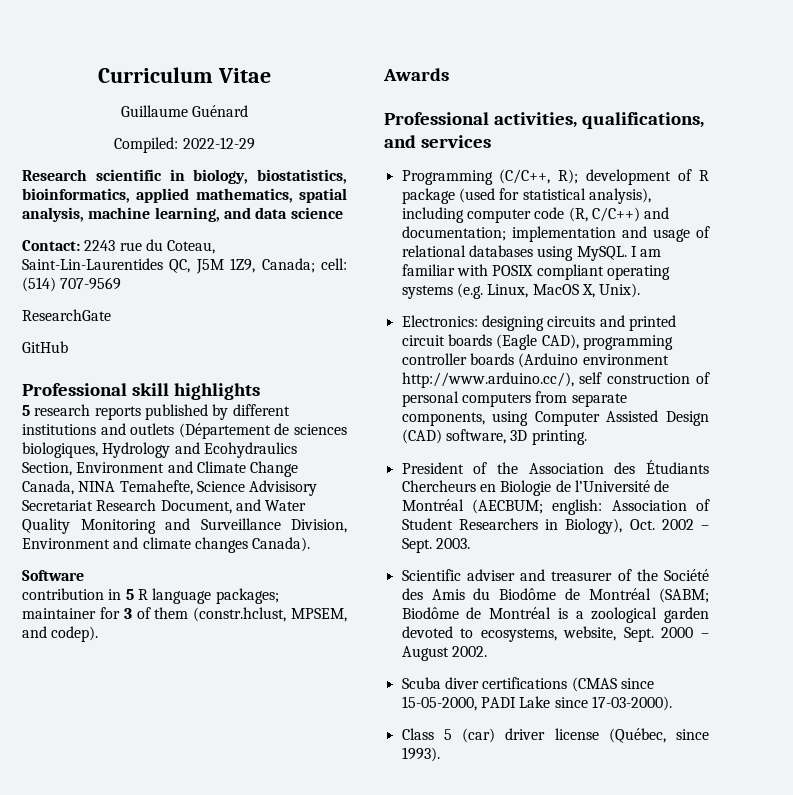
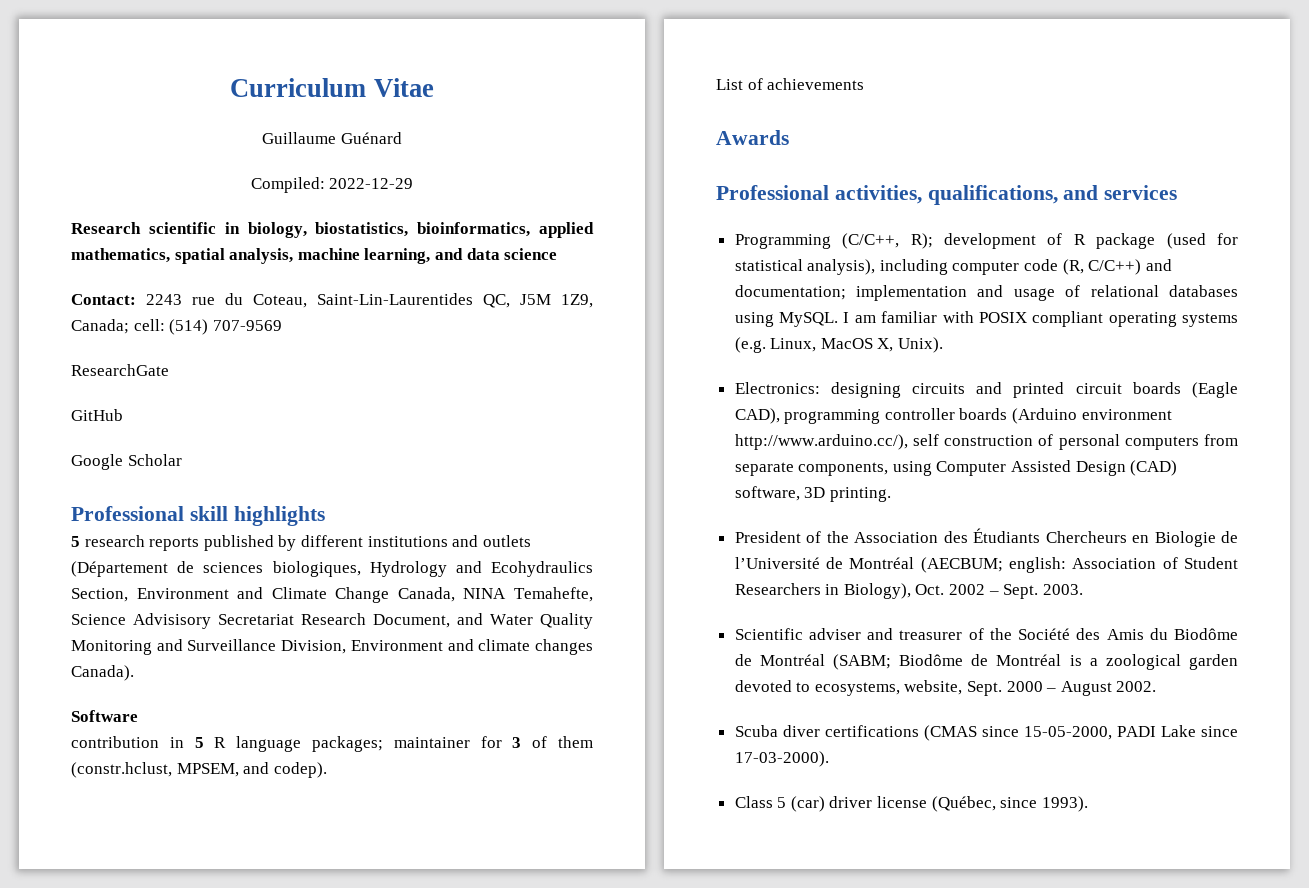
+ Google Scholar
+ List of achievements

